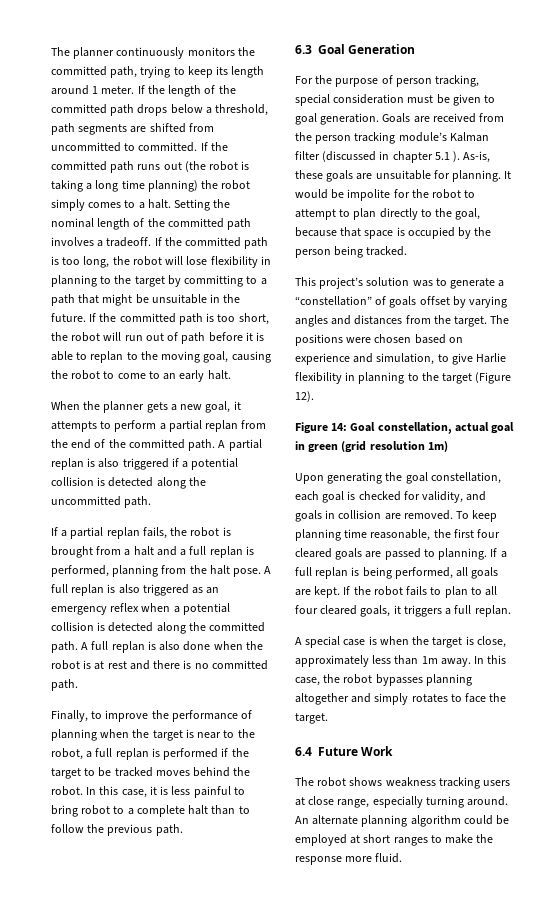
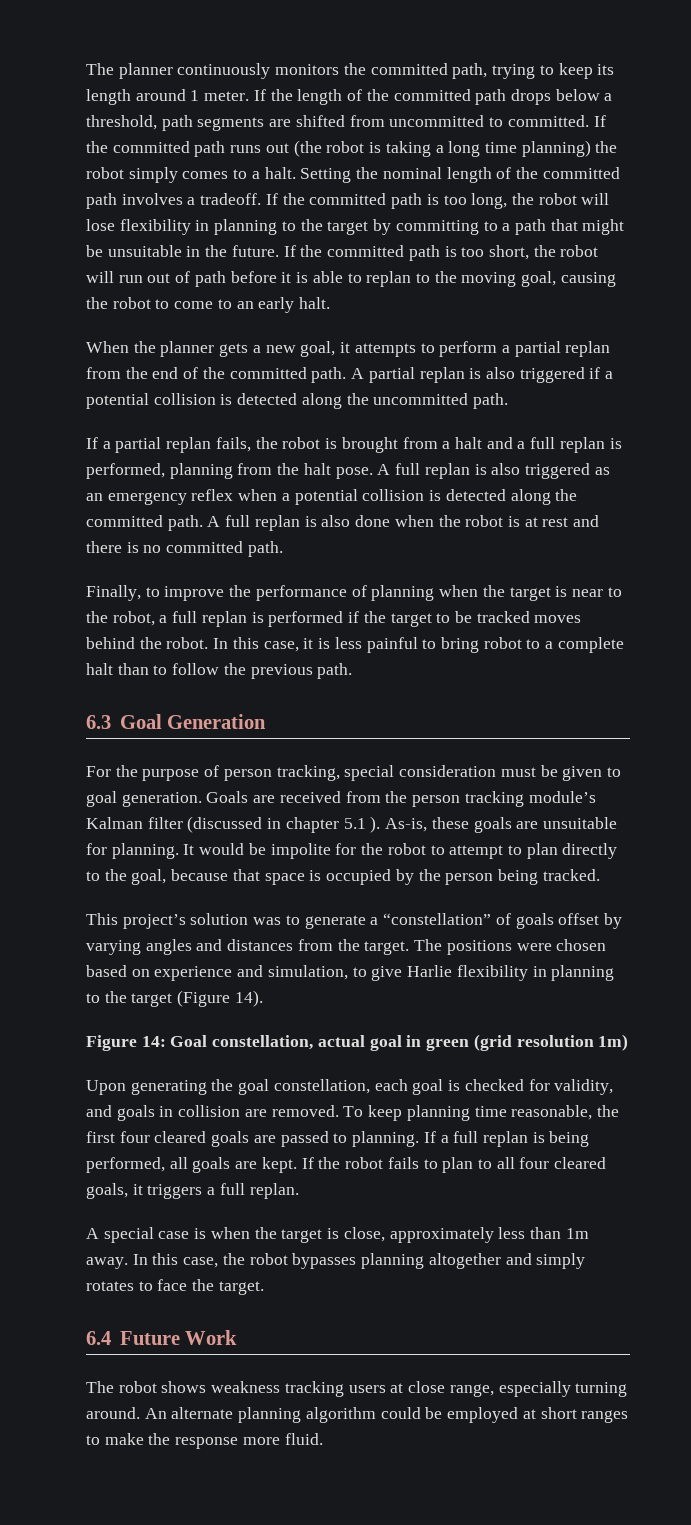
- The positions were chosen based on experience and simulation, to give Harlie flexibility in planning to the target (Figure 12).
+ The positions were chosen based on experience and simulation, to give Harlie flexibility in planning to the target (Figure 14).

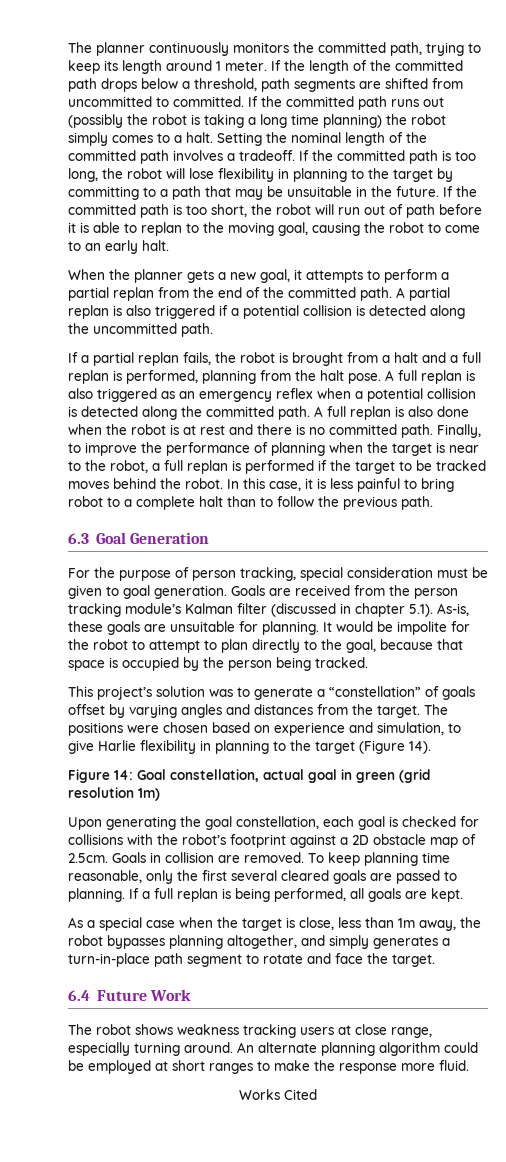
- If the committed path runs out (the robot is taking a long time planning) the robot simply comes to a halt.
+ If the committed path runs out (possibly the robot is taking a long time planning) the robot simply comes to a halt.
- If the committed path is too long, the robot will lose flexibility in planning to the target by committing to a path that might be unsuitable in the future.
+ If the committed path is too long, the robot will lose flexibility in planning to the target by committing to a path that may be unsuitable in the future.
- A full replan is also done when the robot is at rest and there is no committed path.
- Finally, to improve the performance of planning when the target is near to the robot, a full replan is performed if the target to be tracked moves behind the robot.
+ A full replan is also done when the robot is at rest and there is no committed path. Finally, to improve the performance of planning when the target is near to the robot, a full replan is performed if the target to be tracked moves behind the robot.
- Goals are received from the person tracking module’s Kalman filter (discussed in chapter 5.1 ). As-is, these goals are unsuitable for planning.
+ Goals are received from the person tracking module’s Kalman filter (discussed in chapter 5.1). As-is, these goals are unsuitable for planning.
- Upon generating the goal constellation, each goal is checked for validity, and goals in collision are removed.
+ Upon generating the goal constellation, each goal is checked for collisions with the robot’s footprint against a 2D obstacle map of 2.5cm. Goals in collision are removed.
- To keep planning time reasonable, the first four cleared goals are passed to planning.
+ To keep planning time reasonable, only the first several cleared goals are passed to planning.
- If a full replan is being performed, all goals are kept. If the robot fails to plan to all four cleared goals, it triggers a full replan.
- A special case is when the target is close, approximately less than 1m away. In this case, the robot bypasses planning altogether and simply rotates to face the target.
+ If a full replan is being performed, all goals are kept.
+ As a special case when the target is close, less than 1m away, the robot bypasses planning altogether, and simply generates a turn-in-place path segment to rotate and face the target.
+ Works Cited

